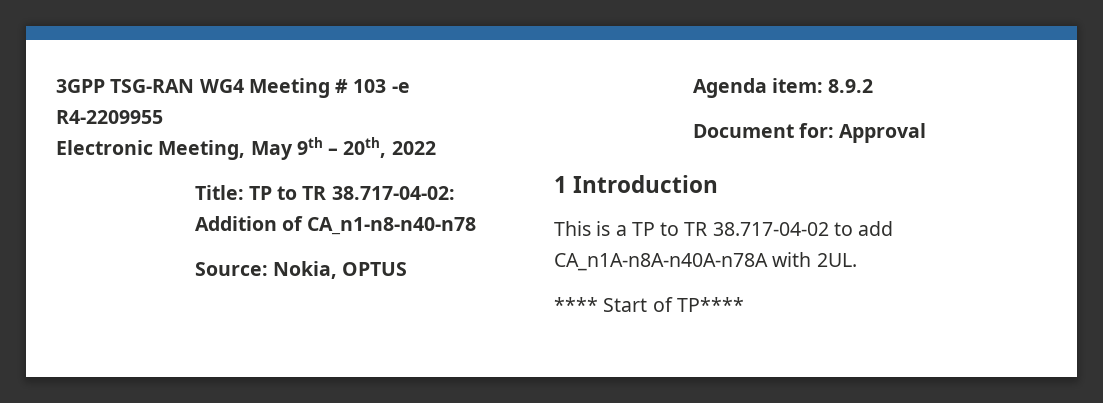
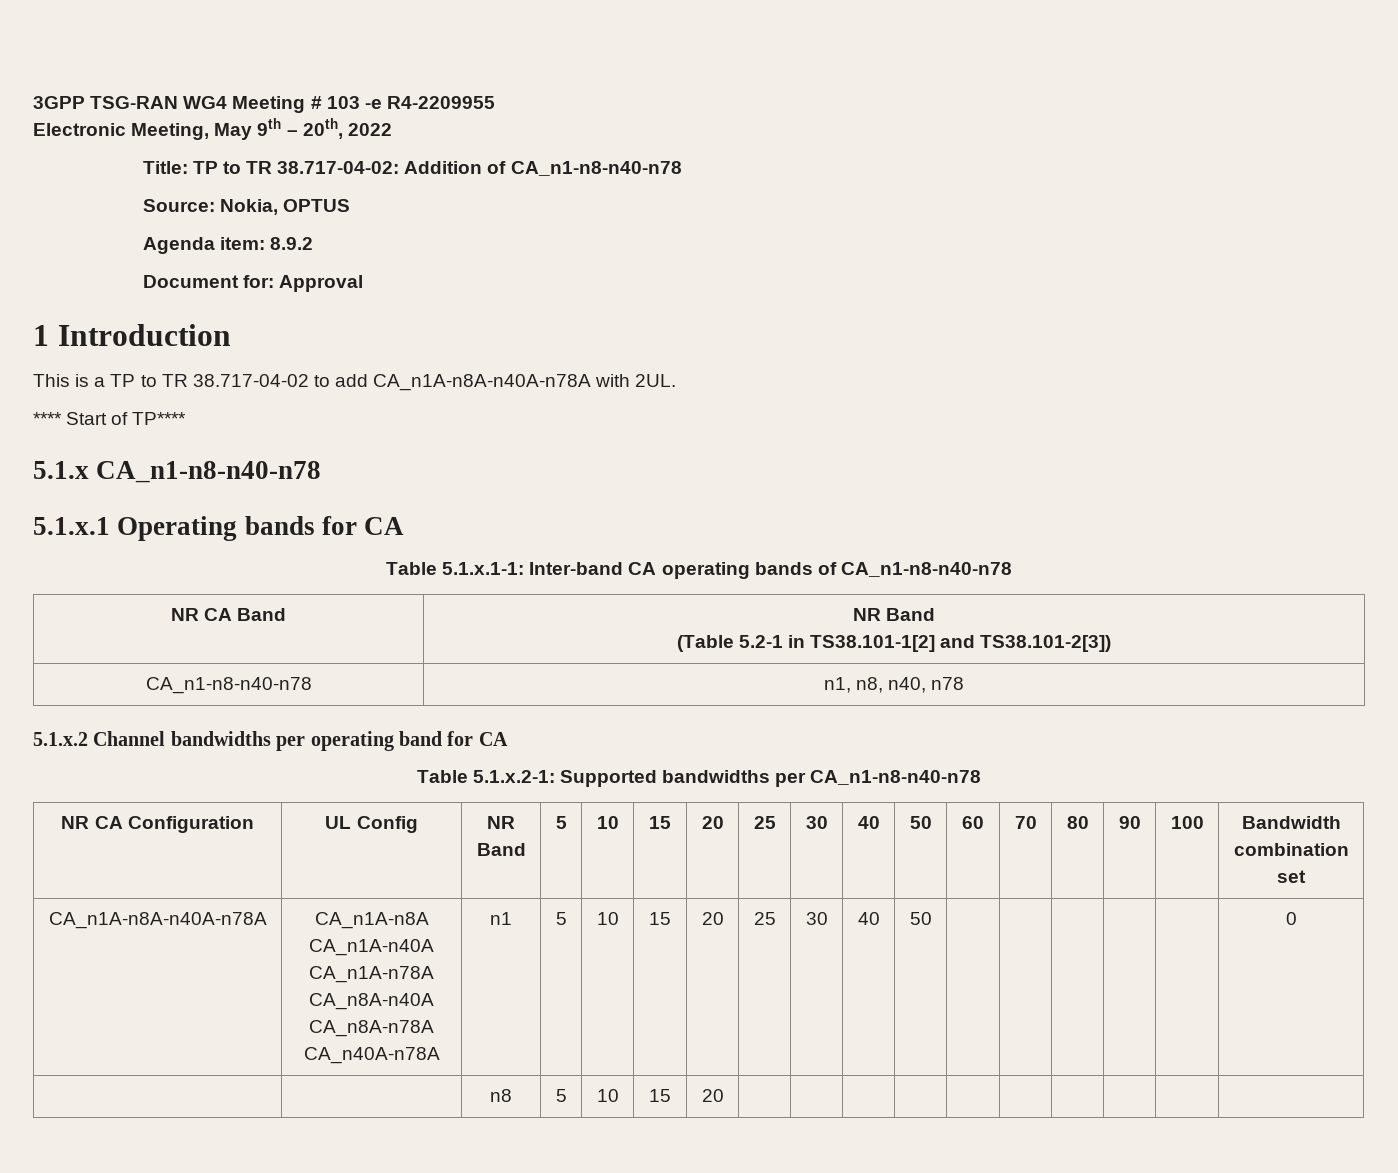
+ 5.1.x CA_n1-n8-n40-n78
+ 5.1.x.1 Operating bands for CA
+ Table 5.1.x.1-1: Inter-band CA operating bands of CA_n1-n8-n40-n78
+ NR CA Band | NR Band
+ (Table 5.2-1 in TS38.101-1[2] and TS38.101-2[3])
+ CA_n1-n8-n40-n78 | n1, n8, n40, n78
+ 5.1.x.2 Channel bandwidths per operating band for CA
+ Table 5.1.x.2-1: Supported bandwidths per CA_n1-n8-n40-n78
+ NR CA Configuration | UL Config | NR Band | 5 | 10 | 15 | 20 | 25 | 30 | 40 | 50 | 60 | 70 | 80 | 90 | 100 | Bandwidth combination set
+ CA_n1A-n8A-n40A-n78A | CA_n1A-n8A CA_n1A-n40A CA_n1A-n78A CA_n8A-n40A CA_n8A-n78A CA_n40A-n78A | n1 | 5 | 10 | 15 | 20 | 25 | 30 | 40 | 50 | | | | | | 0
+ | | n8 | 5 | 10 | 15 | 20 | | | | | | | | | |

